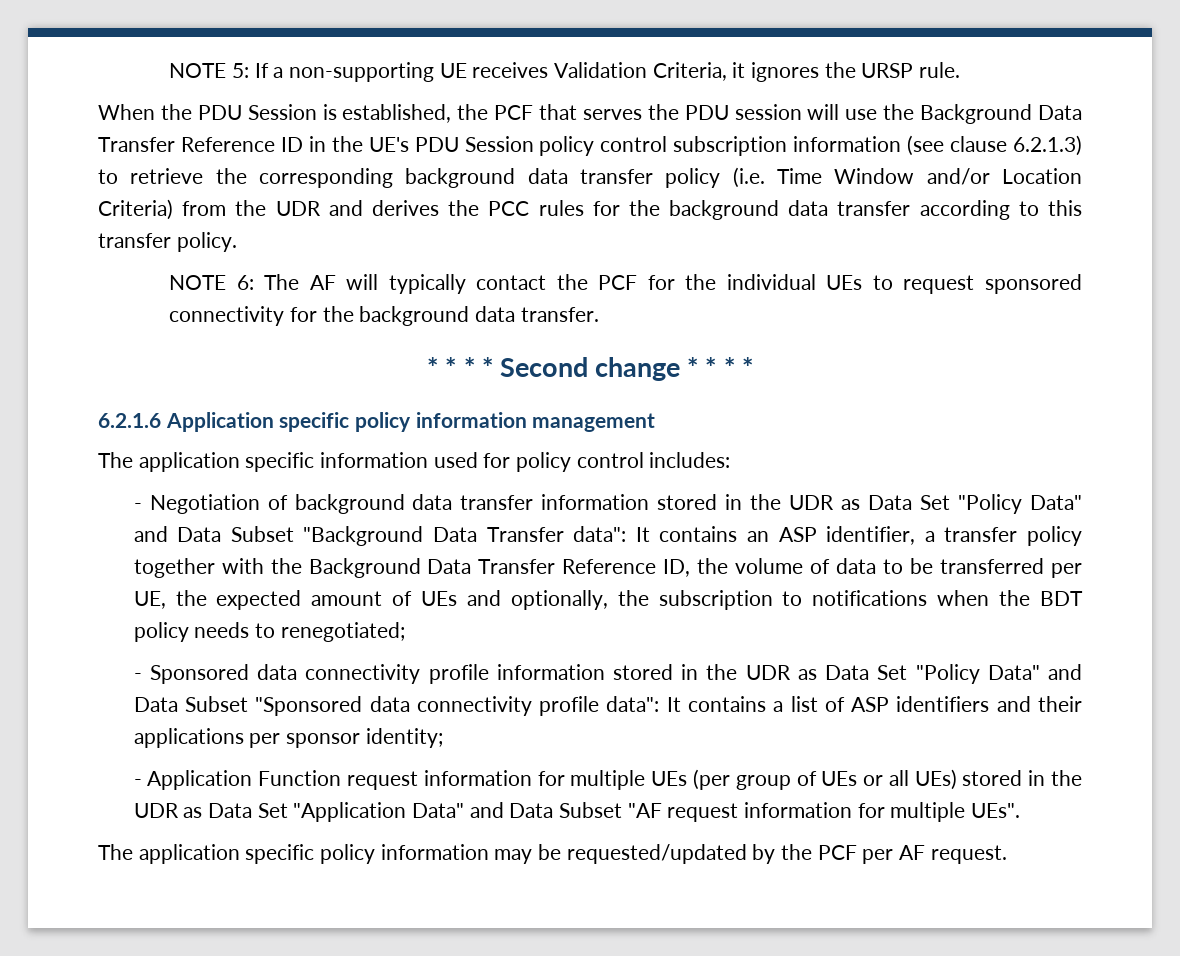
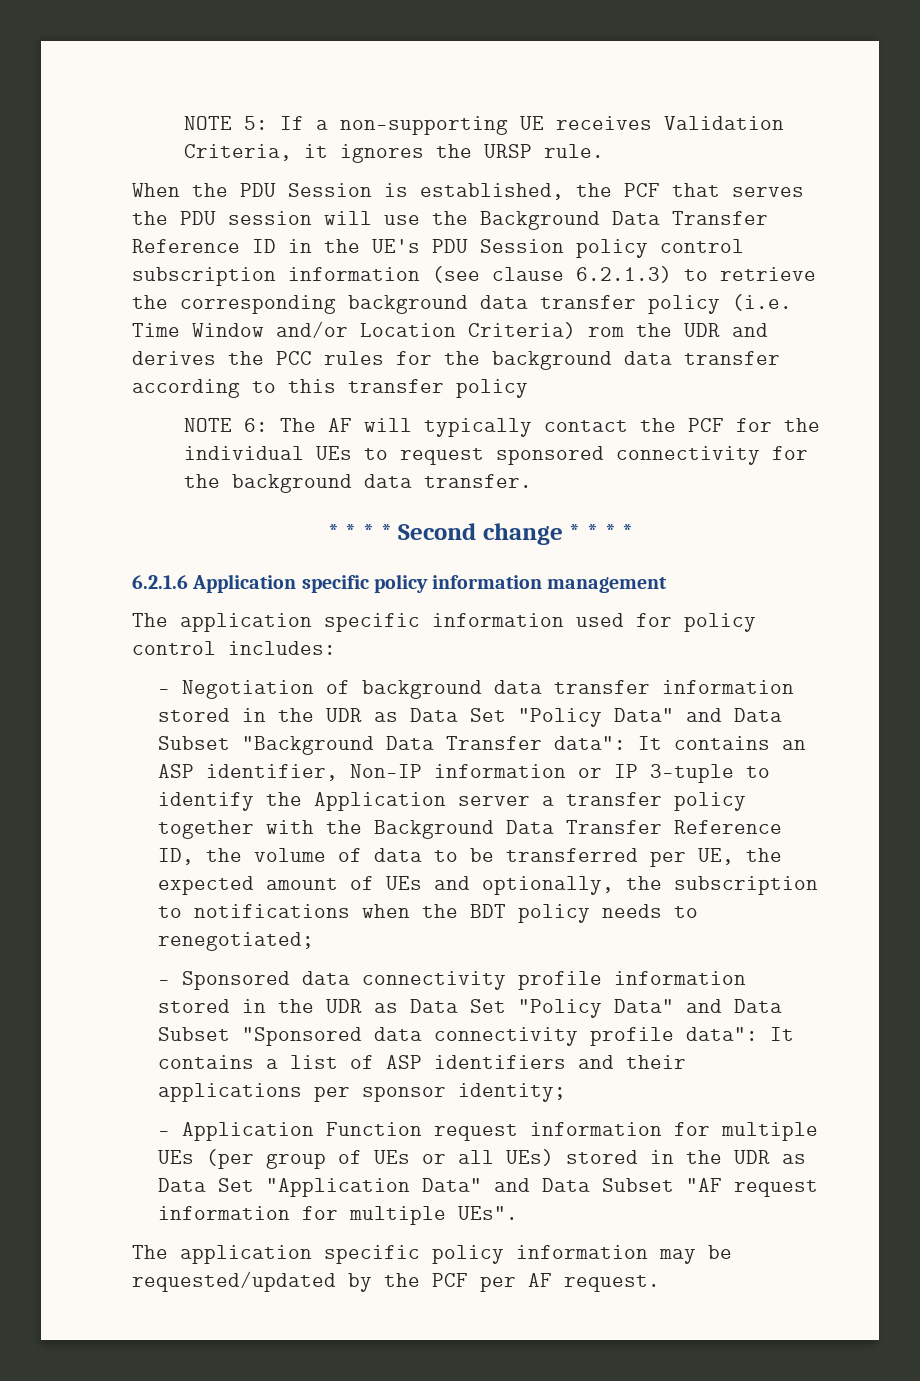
- When the PDU Session is established, the PCF that serves the PDU session will use the Background Data Transfer Reference ID in the UE's PDU Session policy control subscription information (see clause 6.2.1.3) to retrieve the corresponding background data transfer policy (i.e. Time Window and/or Location Criteria) from the UDR and derives the PCC rules for the background data transfer according to this transfer policy.
+ When the PDU Session is established, the PCF that serves the PDU session will use the Background Data Transfer Reference ID in the UE's PDU Session policy control subscription information (see clause 6.2.1.3) to retrieve the corresponding background data transfer policy (i.e. Time Window and/or Location Criteria) rom the UDR and derives the PCC rules for the background data transfer according to this transfer policy
- It contains an ASP identifier, a transfer policy together with the Background Data Transfer Reference ID, the volume of data to be transferred per UE, the expected amount of UEs and optionally, the subscription to notifications when the BDT policy needs to renegotiated;
+ It contains an ASP identifier, Non-IP information or IP 3-tuple to identify the Application server a transfer policy together with the Background Data Transfer Reference ID, the volume of data to be transferred per UE, the expected amount of UEs and optionally, the subscription to notifications when the BDT policy needs to renegotiated;

